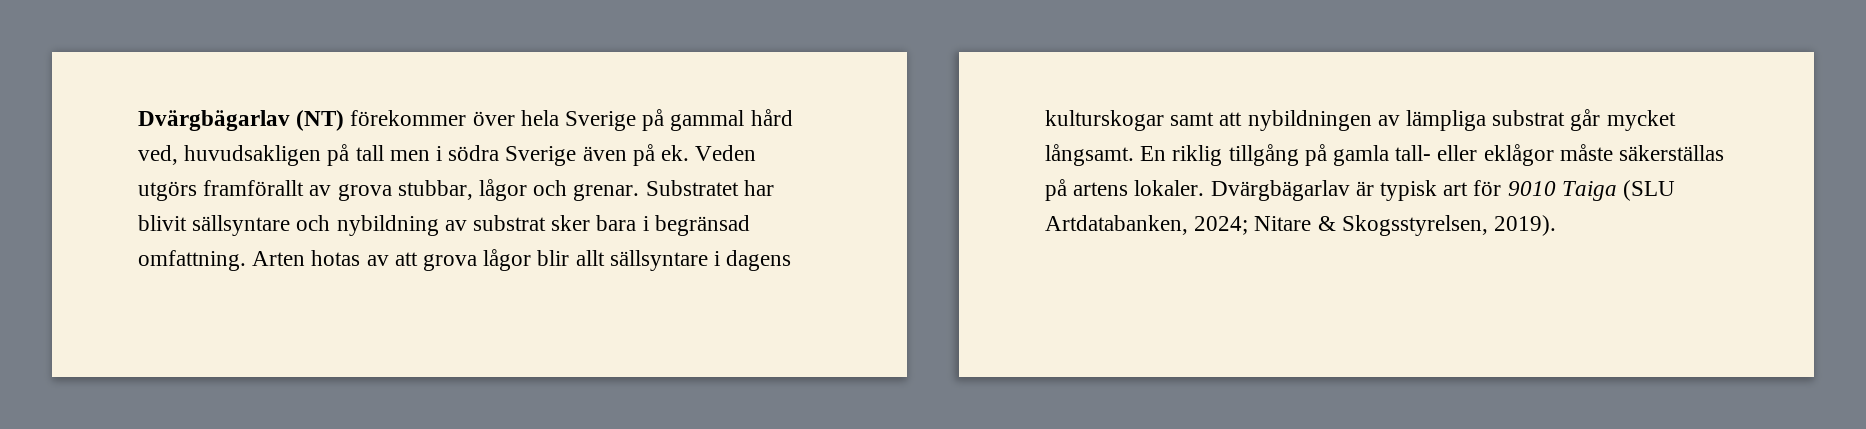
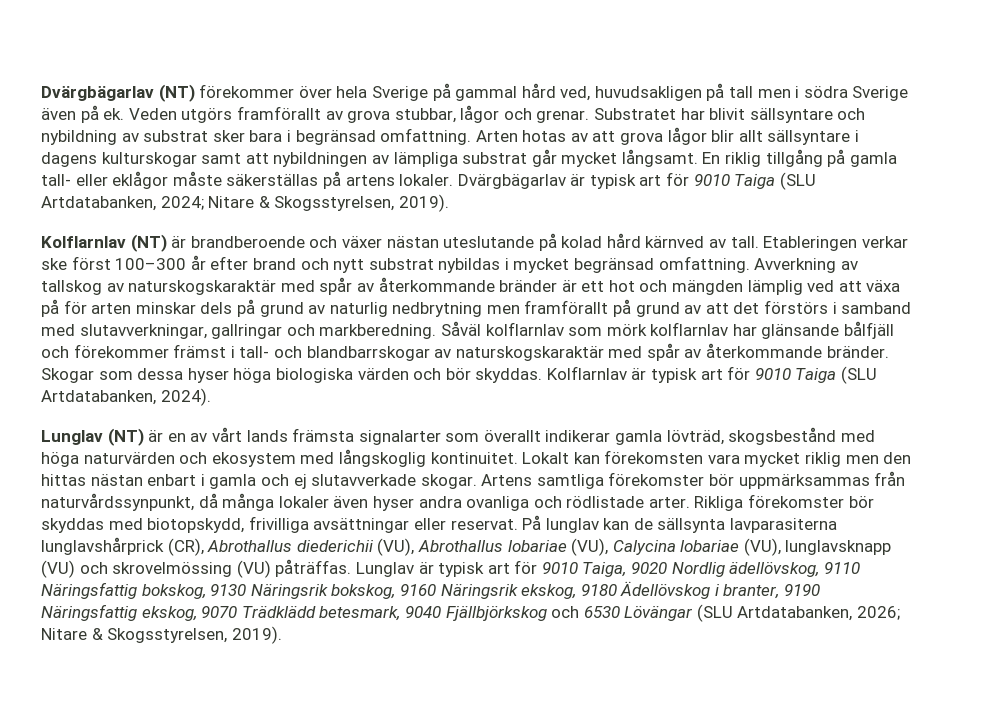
+ Kolflarnlav (NT) är brandberoende och växer nästan uteslutande på kolad hård kärnved av tall. Etableringen verkar ske först 100–300 år efter brand och nytt substrat nybildas i mycket begränsad omfattning. Avverkning av tallskog av naturskogskaraktär med spår av återkommande bränder är ett hot och mängden lämplig ved att växa på för arten minskar dels på grund av naturlig nedbrytning men framförallt på grund av att det förstörs i samband med slutavverkningar, gallringar och markberedning. Såväl kolflarnlav som mörk kolflarnlav har glänsande bålfjäll och förekommer främst i tall- och blandbarrskogar av naturskogskaraktär med spår av återkommande bränder. Skogar som dessa hyser höga biologiska värden och bör skyddas. Kolflarnlav är typisk art för 9010 Taiga (SLU Artdatabanken, 2024).
+ Lunglav (NT) är en av vårt lands främsta signalarter som överallt indikerar gamla lövträd, skogsbestånd med höga naturvärden och ekosystem med långskoglig kontinuitet. Lokalt kan förekomsten vara mycket riklig men den hittas nästan enbart i gamla och ej slutavverkade skogar. Artens samtliga förekomster bör uppmärksammas från naturvårdssynpunkt, då många lokaler även hyser andra ovanliga och rödlistade arter. Rikliga förekomster bör skyddas med biotopskydd, frivilliga avsättningar eller reservat. På lunglav kan de sällsynta lavparasiterna lunglavshårprick (CR), Abrothallus diederichii (VU), Abrothallus lobariae (VU), Calycina lobariae (VU), lunglavsknapp (VU) och skrovelmössing (VU) påträffas. Lunglav är typisk art för 9010 Taiga, 9020 Nordlig ädellövskog, 9110 Näringsfattig bokskog, 9130 Näringsrik bokskog, 9160 Näringsrik ekskog, 9180 Ädellövskog i branter, 9190 Näringsfattig ekskog, 9070 Trädklädd betesmark, 9040 Fjällbjörkskog och 6530 Lövängar (SLU Artdatabanken, 2026; Nitare & Skogsstyrelsen, 2019).

